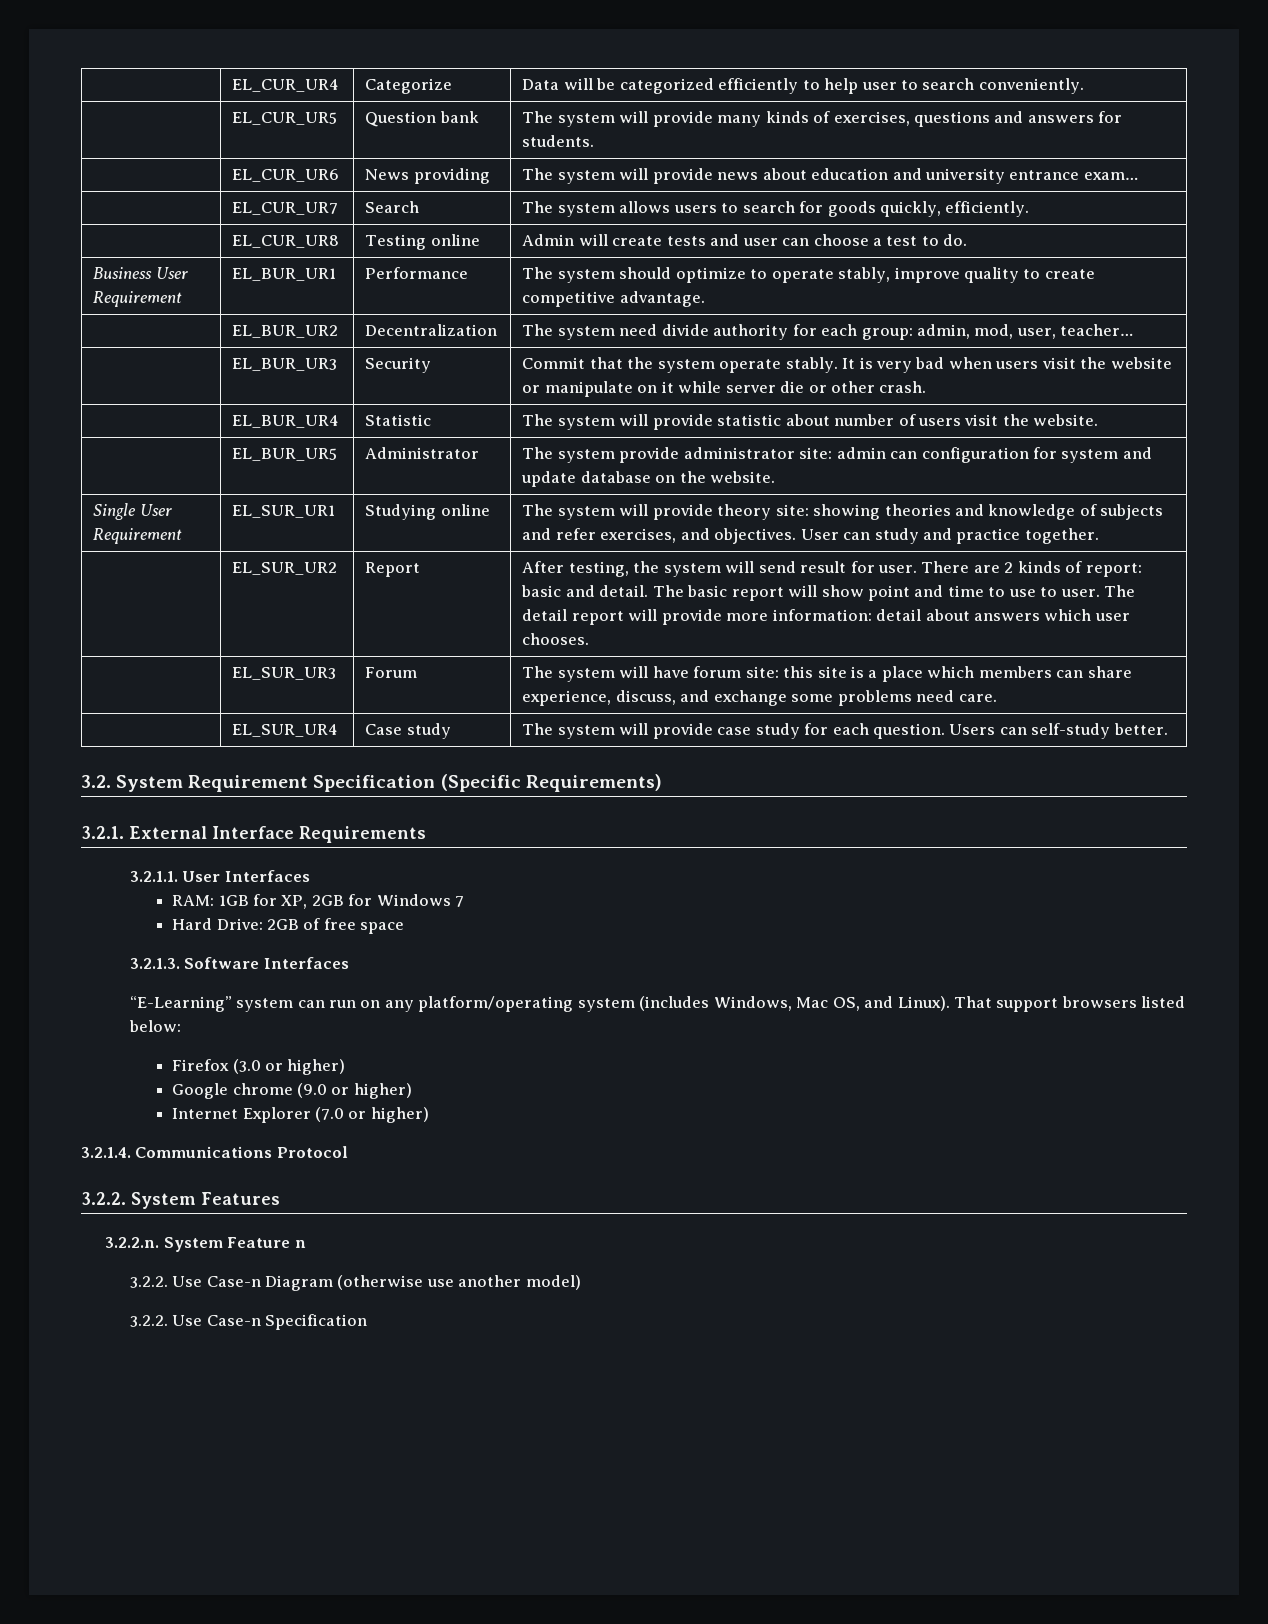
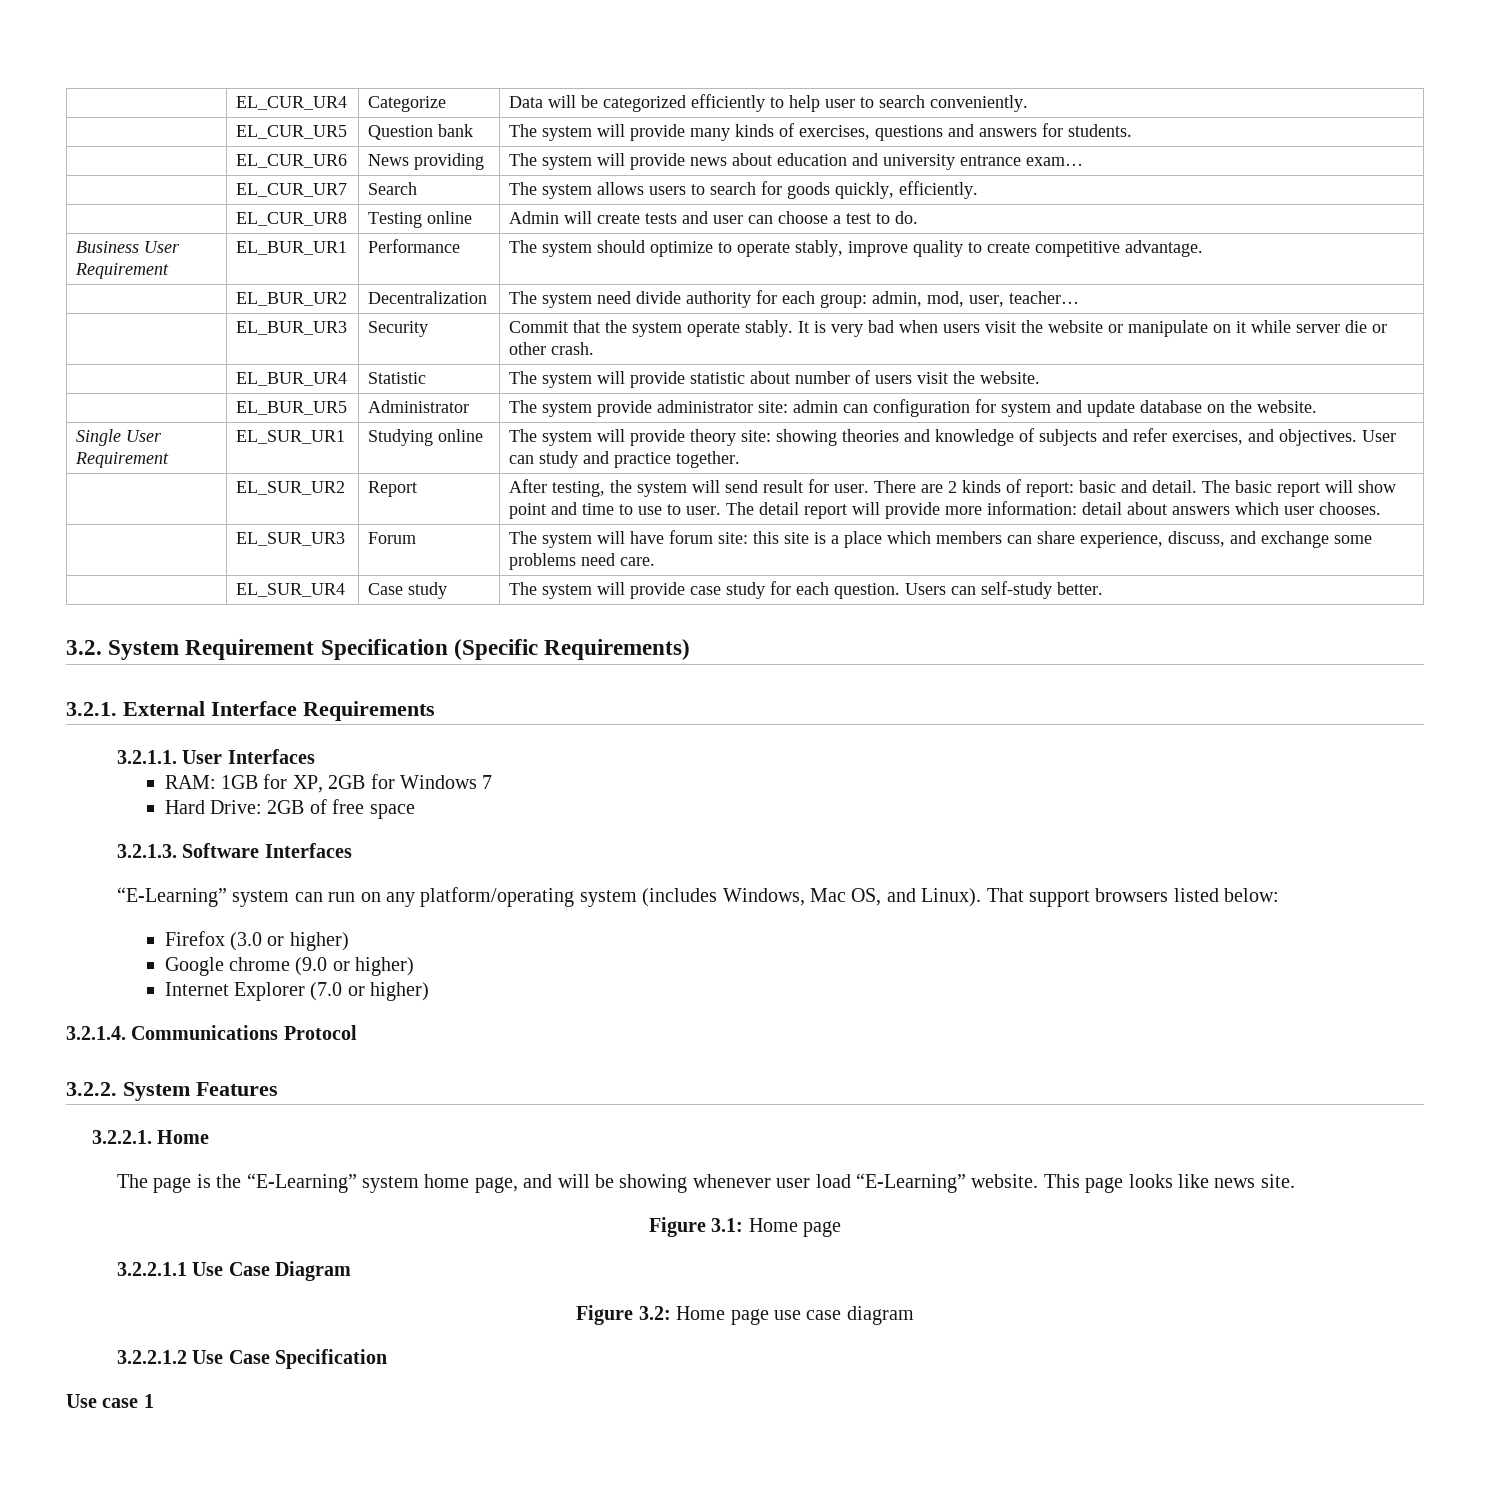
- 3.2.2.n. System Feature n
- 3.2.2. Use Case-n Diagram (otherwise use another model)
- 3.2.2. Use Case-n Specification
+ 3.2.2.1. Home
+ The page is the “E-Learning” system home page, and will be showing whenever user load “E-Learning” website. This page looks like news site.
+ Figure 3.1: Home page
+ 3.2.2.1.1 Use Case Diagram
+ Figure 3.2: Home page use case diagram
+ 3.2.2.1.2 Use Case Specification
+ Use case 1

